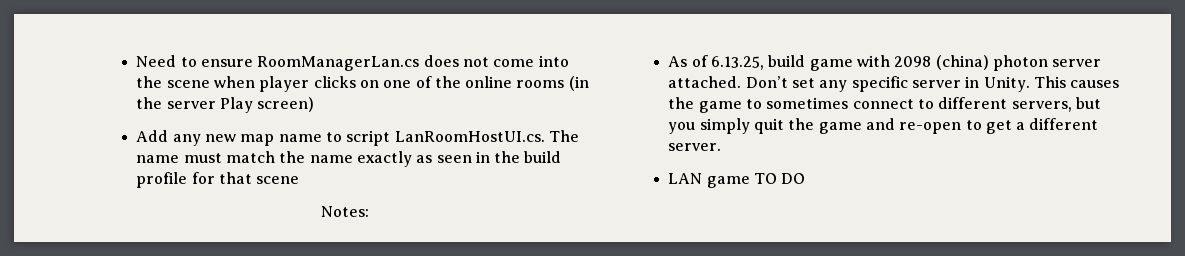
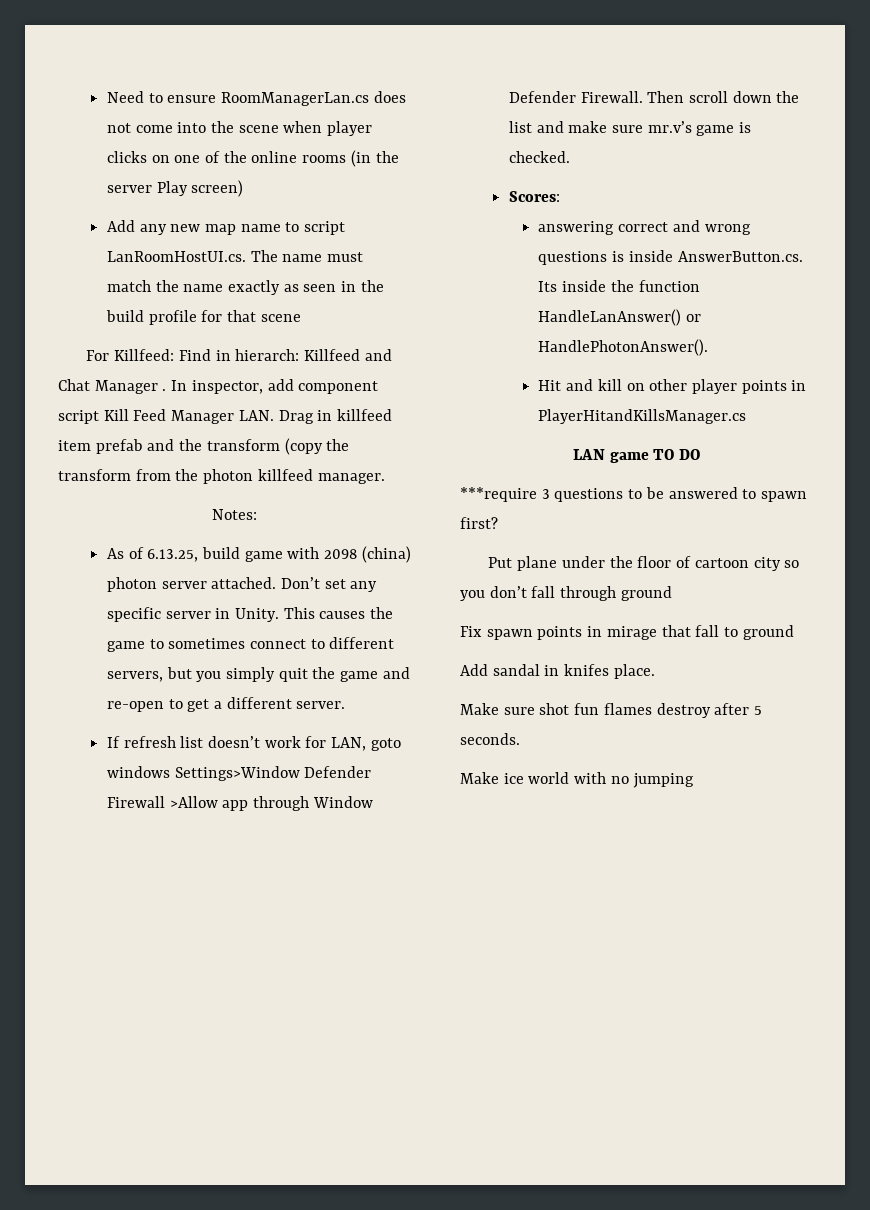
+ For Killfeed: Find in hierarch: Killfeed and Chat Manager . In inspector, add component script Kill Feed Manager LAN. Drag in killfeed item prefab and the transform (copy the transform from the photon killfeed manager.
+ If refresh list doesn’t work for LAN, goto windows Settings>Window Defender Firewall >Allow app through Window Defender Firewall. Then scroll down the list and make sure mr.v’s game is checked.
+ Scores:
+ answering correct and wrong questions is inside AnswerButton.cs. Its inside the function HandleLanAnswer() or HandlePhotonAnswer().
+ Hit and kill on other player points in PlayerHitandKillsManager.cs
  LAN game TO DO
+ ***require 3 questions to be answered to spawn first?
+ Put plane under the floor of cartoon city so you don’t fall through ground
+ Fix spawn points in mirage that fall to ground
+ Add sandal in knifes place.
+ Make sure shot fun flames destroy after 5 seconds.
+ Make ice world with no jumping

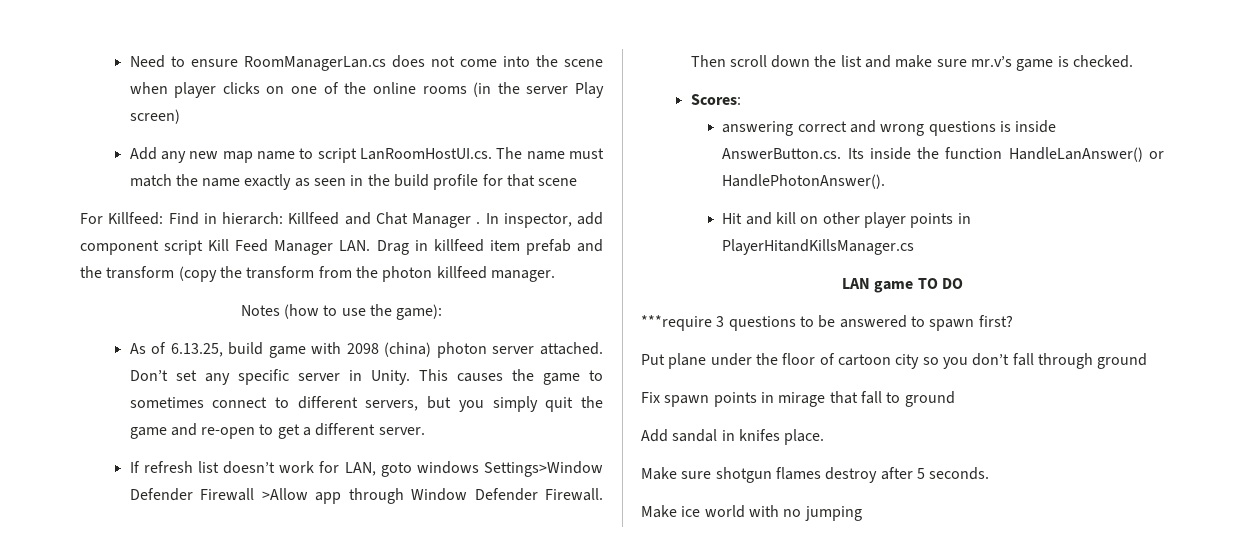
- Notes:
+ Notes (how to use the game):
- Make sure shot fun flames destroy after 5 seconds.
+ Make sure shotgun flames destroy after 5 seconds.

